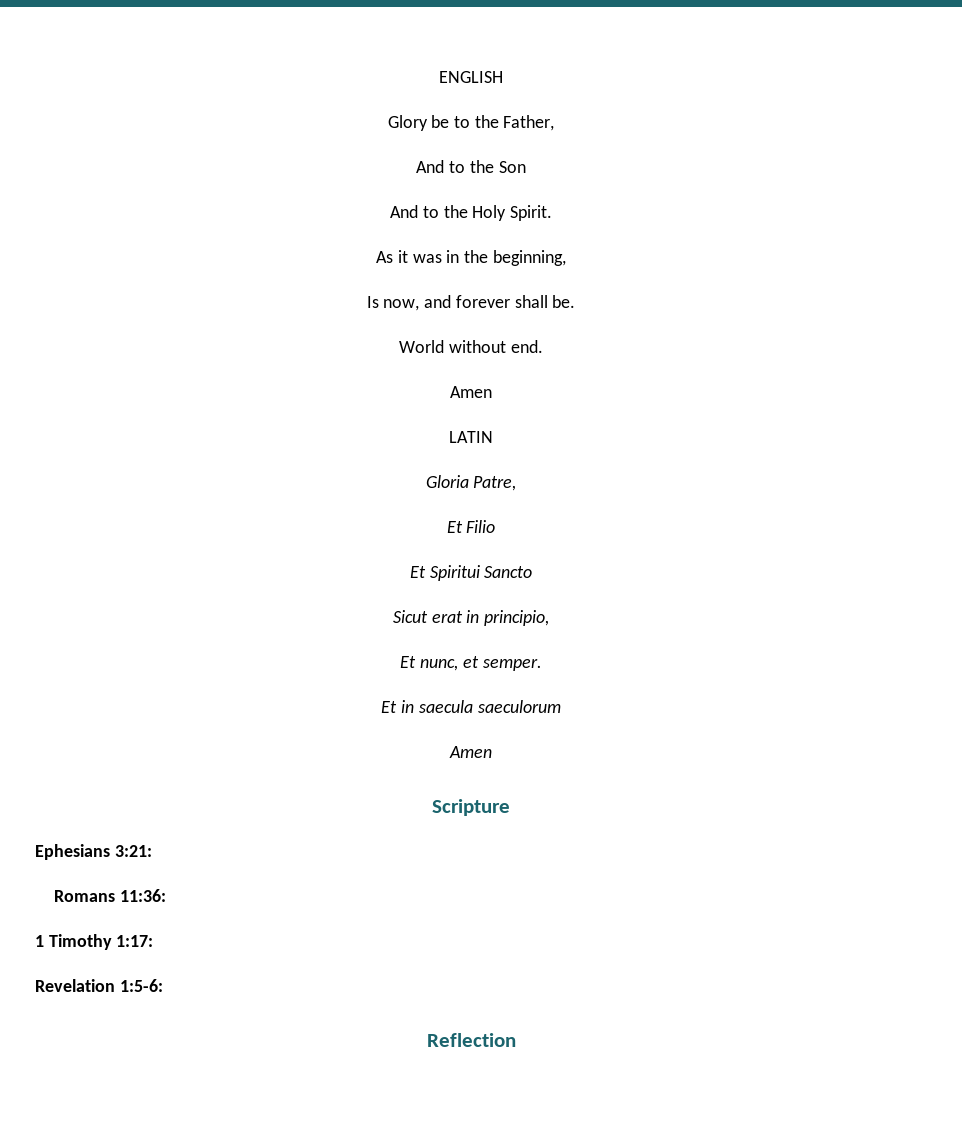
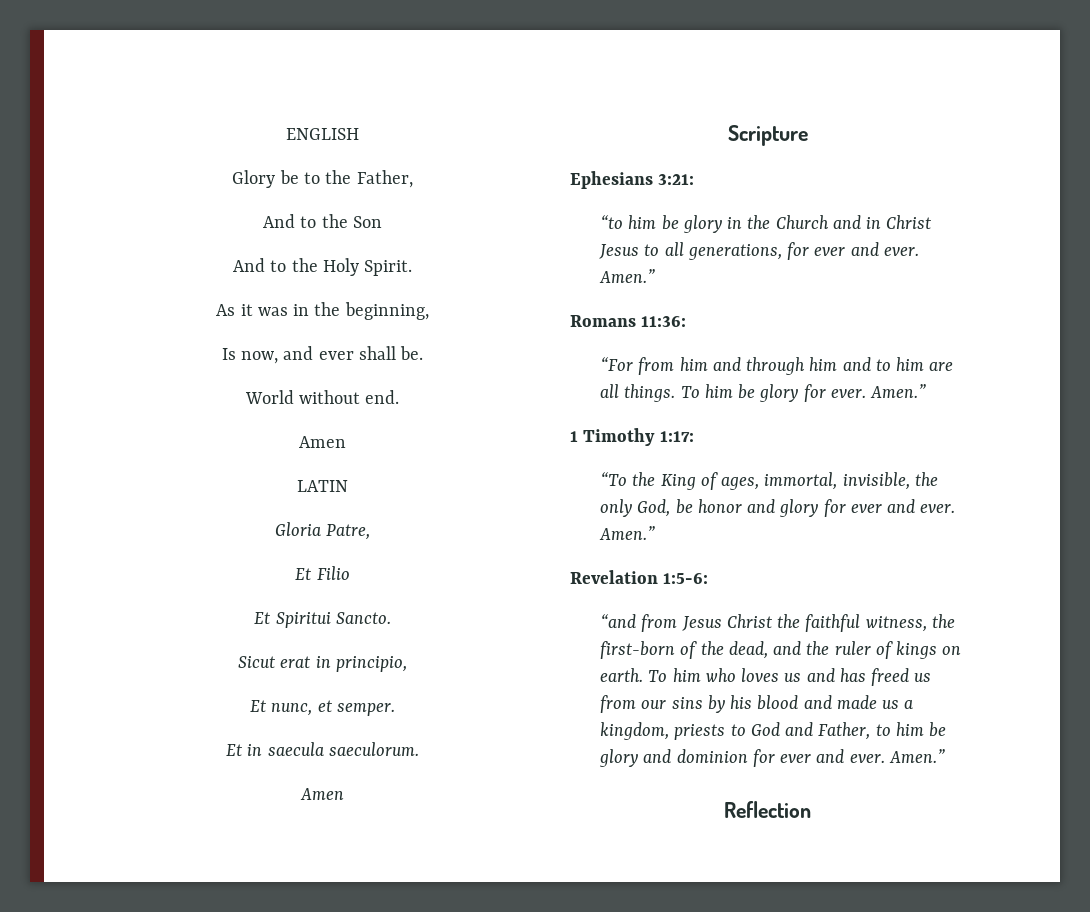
- Is now, and forever shall be.
+ Is now, and ever shall be.
- Et Spiritui Sancto
+ Et Spiritui Sancto.
- Et in saecula saeculorum
+ Et in saecula saeculorum.
+ “to him be glory in the Church and in Christ Jesus to all generations, for ever and ever. Amen.”
  Romans 11:36:
+ “For from him and through him and to him are all things. To him be glory for ever. Amen.”
  1 Timothy 1:17:
+ “To the King of ages, immortal, invisible, the only God, be honor and glory for ever and ever. Amen.”
  Revelation 1:5-6:
+ “and from Jesus Christ the faithful witness, the first-born of the dead, and the ruler of kings on earth. To him who loves us and has freed us from our sins by his blood and made us a kingdom, priests to God and Father, to him be glory and dominion for ever and ever. Amen.”

